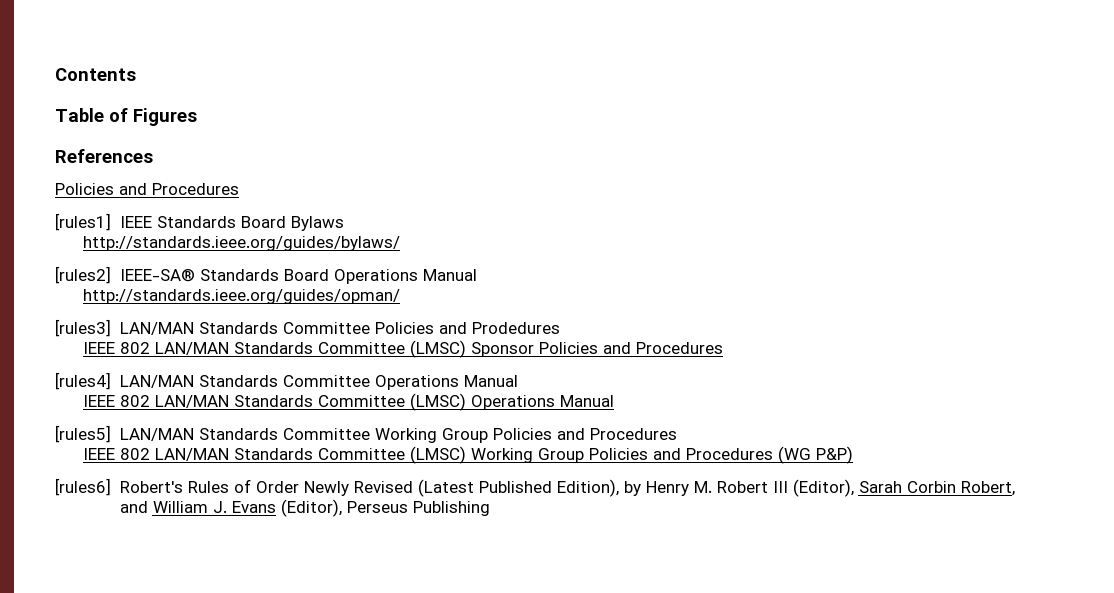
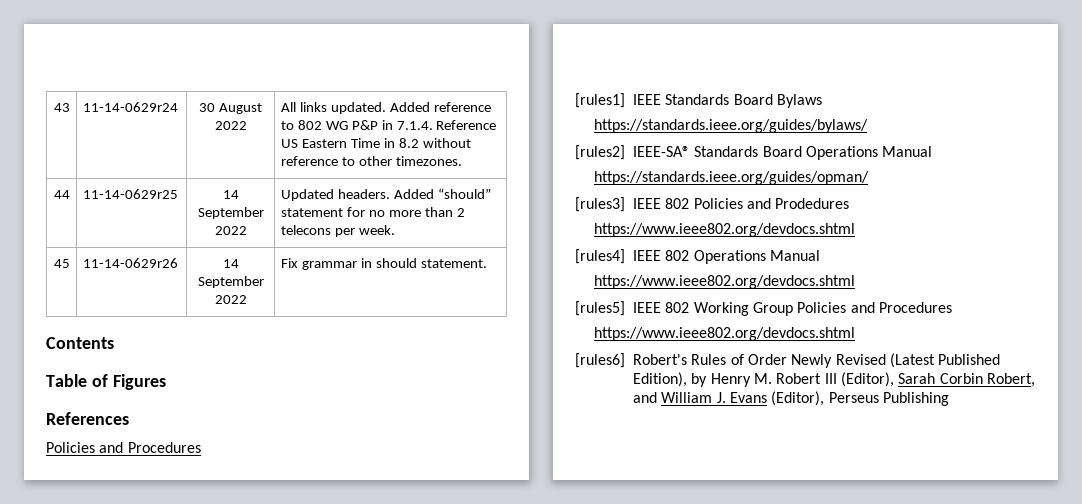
+ 43 | 11-14-0629r24 | 30 August 2022 | All links updated. Added reference to 802 WG P&P in 7.1.4. Reference US Eastern Time in 8.2 without reference to other timezones.
+ 44 | 11-14-0629r25 | 14 September 2022 | Updated headers. Added “should” statement for no more than 2 telecons per week.
+ 45 | 11-14-0629r26 | 14 September 2022 | Fix grammar in should statement.
- http://standards.ieee.org/guides/bylaws/
+ https://standards.ieee.org/guides/bylaws/
- http://standards.ieee.org/guides/opman/
+ https://standards.ieee.org/guides/opman/
- [rules3] LAN/MAN Standards Committee Policies and Prodedures
- IEEE 802 LAN/MAN Standards Committee (LMSC) Sponsor Policies and Procedures
- [rules4] LAN/MAN Standards Committee Operations Manual
- IEEE 802 LAN/MAN Standards Committee (LMSC) Operations Manual
- [rules5] LAN/MAN Standards Committee Working Group Policies and Procedures
- IEEE 802 LAN/MAN Standards Committee (LMSC) Working Group Policies and Procedures (WG P&P)
+ [rules3] IEEE 802 Policies and Prodedures
+ https://www.ieee802.org/devdocs.shtml
+ [rules4] IEEE 802 Operations Manual
+ https://www.ieee802.org/devdocs.shtml
+ [rules5] IEEE 802 Working Group Policies and Procedures
+ https://www.ieee802.org/devdocs.shtml

